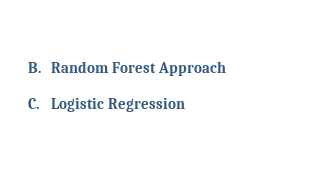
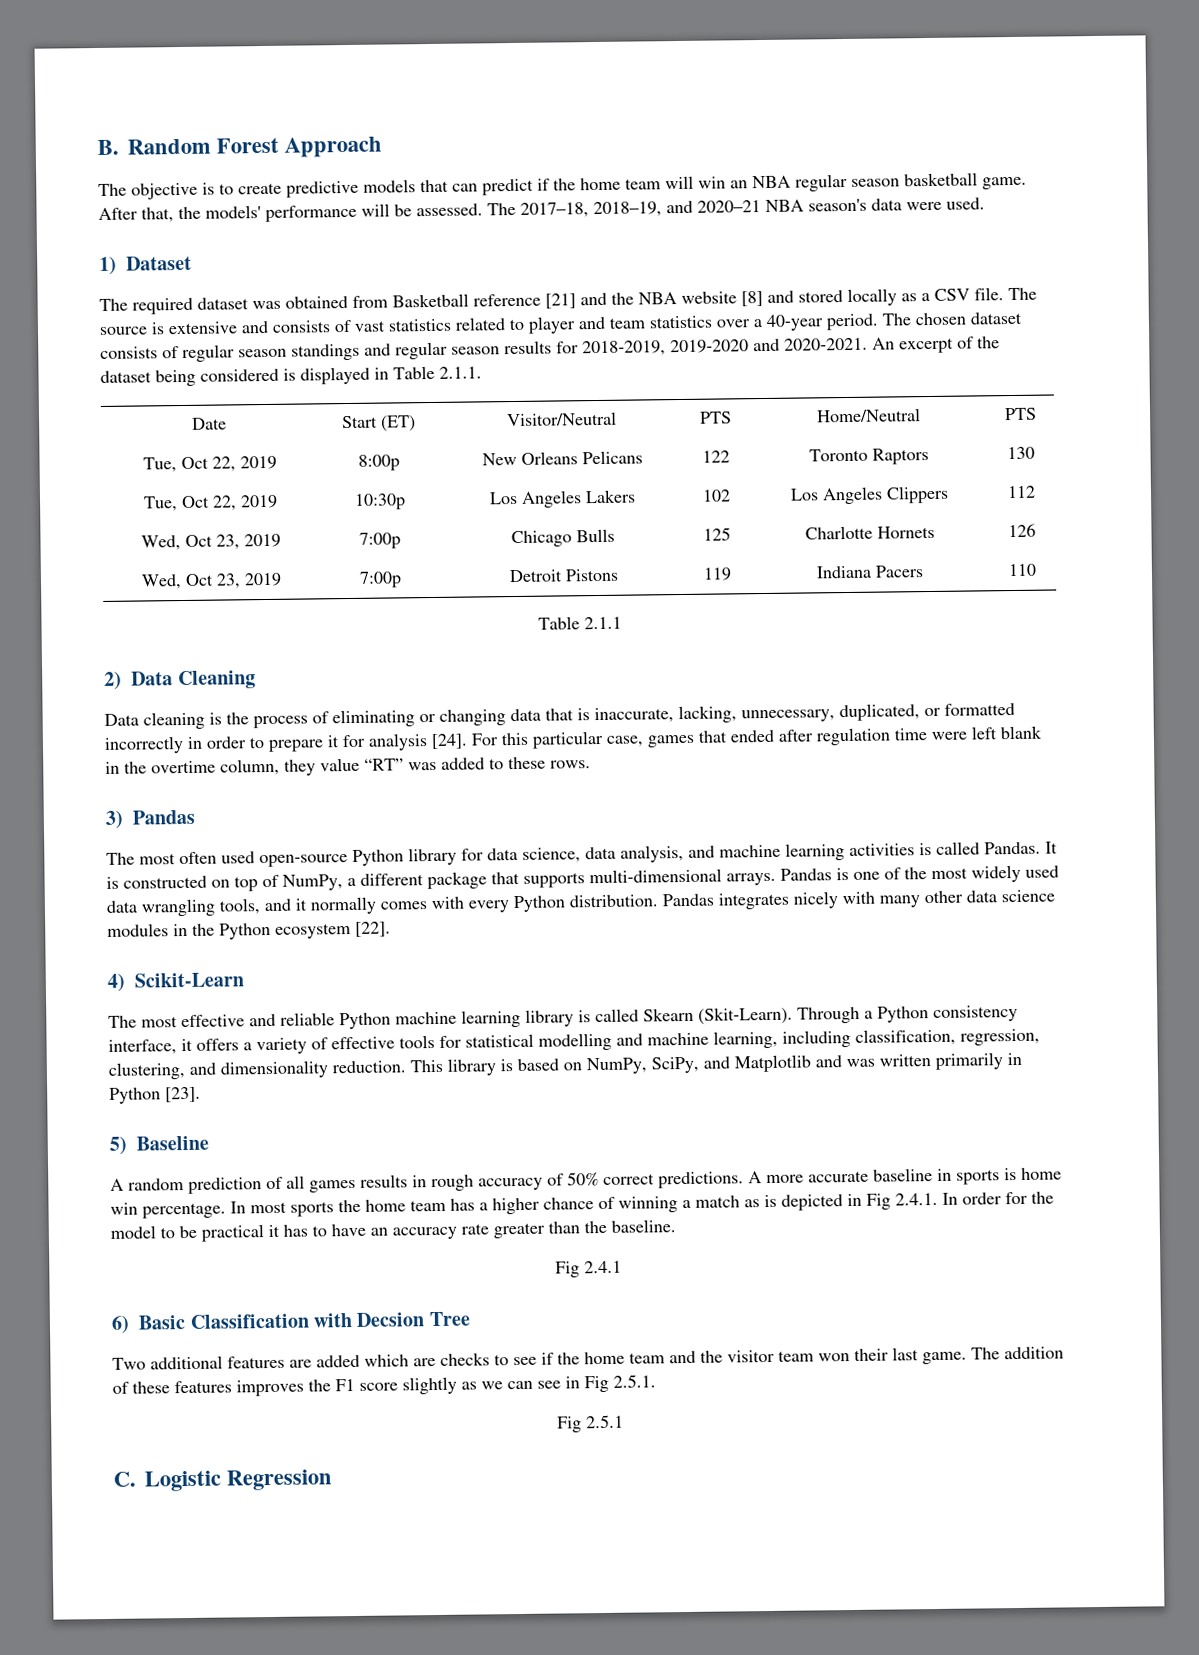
+ The objective is to create predictive models that can predict if the home team will win an NBA regular season basketball game. After that, the models' performance will be assessed. The 2017–18, 2018–19, and 2020–21 NBA season's data were used.
+ 1) Dataset
+ The required dataset was obtained from Basketball reference [21] and the NBA website [8] and stored locally as a CSV file. The source is extensive and consists of vast statistics related to player and team statistics over a 40-year period. The chosen dataset consists of regular season standings and regular season results for 2018-2019, 2019-2020 and 2020-2021. An excerpt of the dataset being considered is displayed in Table 2.1.1.
+ Date | Start (ET) | Visitor/Neutral | PTS | Home/Neutral | PTS
+ Tue, Oct 22, 2019 | 8:00p | New Orleans Pelicans | 122 | Toronto Raptors | 130
+ Tue, Oct 22, 2019 | 10:30p | Los Angeles Lakers | 102 | Los Angeles Clippers | 112
+ Wed, Oct 23, 2019 | 7:00p | Chicago Bulls | 125 | Charlotte Hornets | 126
+ Wed, Oct 23, 2019 | 7:00p | Detroit Pistons | 119 | Indiana Pacers | 110
+ Table 2.1.1
+ 2) Data Cleaning
+ Data cleaning is the process of eliminating or changing data that is inaccurate, lacking, unnecessary, duplicated, or formatted incorrectly in order to prepare it for analysis [24]. For this particular case, games that ended after regulation time were left blank in the overtime column, they value “RT” was added to these rows.
+ 3) Pandas
+ The most often used open-source Python library for data science, data analysis, and machine learning activities is called Pandas. It is constructed on top of NumPy, a different package that supports multi-dimensional arrays. Pandas is one of the most widely used data wrangling tools, and it normally comes with every Python distribution. Pandas integrates nicely with many other data science modules in the Python ecosystem [22].
+ 4) Scikit-Learn
+ The most effective and reliable Python machine learning library is called Skearn (Skit-Learn). Through a Python consistency interface, it offers a variety of effective tools for statistical modelling and machine learning, including classification, regression, clustering, and dimensionality reduction. This library is based on NumPy, SciPy, and Matplotlib and was written primarily in Python [23].
+ 5) Baseline
+ A random prediction of all games results in rough accuracy of 50% correct predictions. A more accurate baseline in sports is home win percentage. In most sports the home team has a higher chance of winning a match as is depicted in Fig 2.4.1. In order for the model to be practical it has to have an accuracy rate greater than the baseline.
+ Fig 2.4.1
+ 6) Basic Classification with Decsion Tree
+ Two additional features are added which are checks to see if the home team and the visitor team won their last game. The addition of these features improves the F1 score slightly as we can see in Fig 2.5.1.
+ Fig 2.5.1

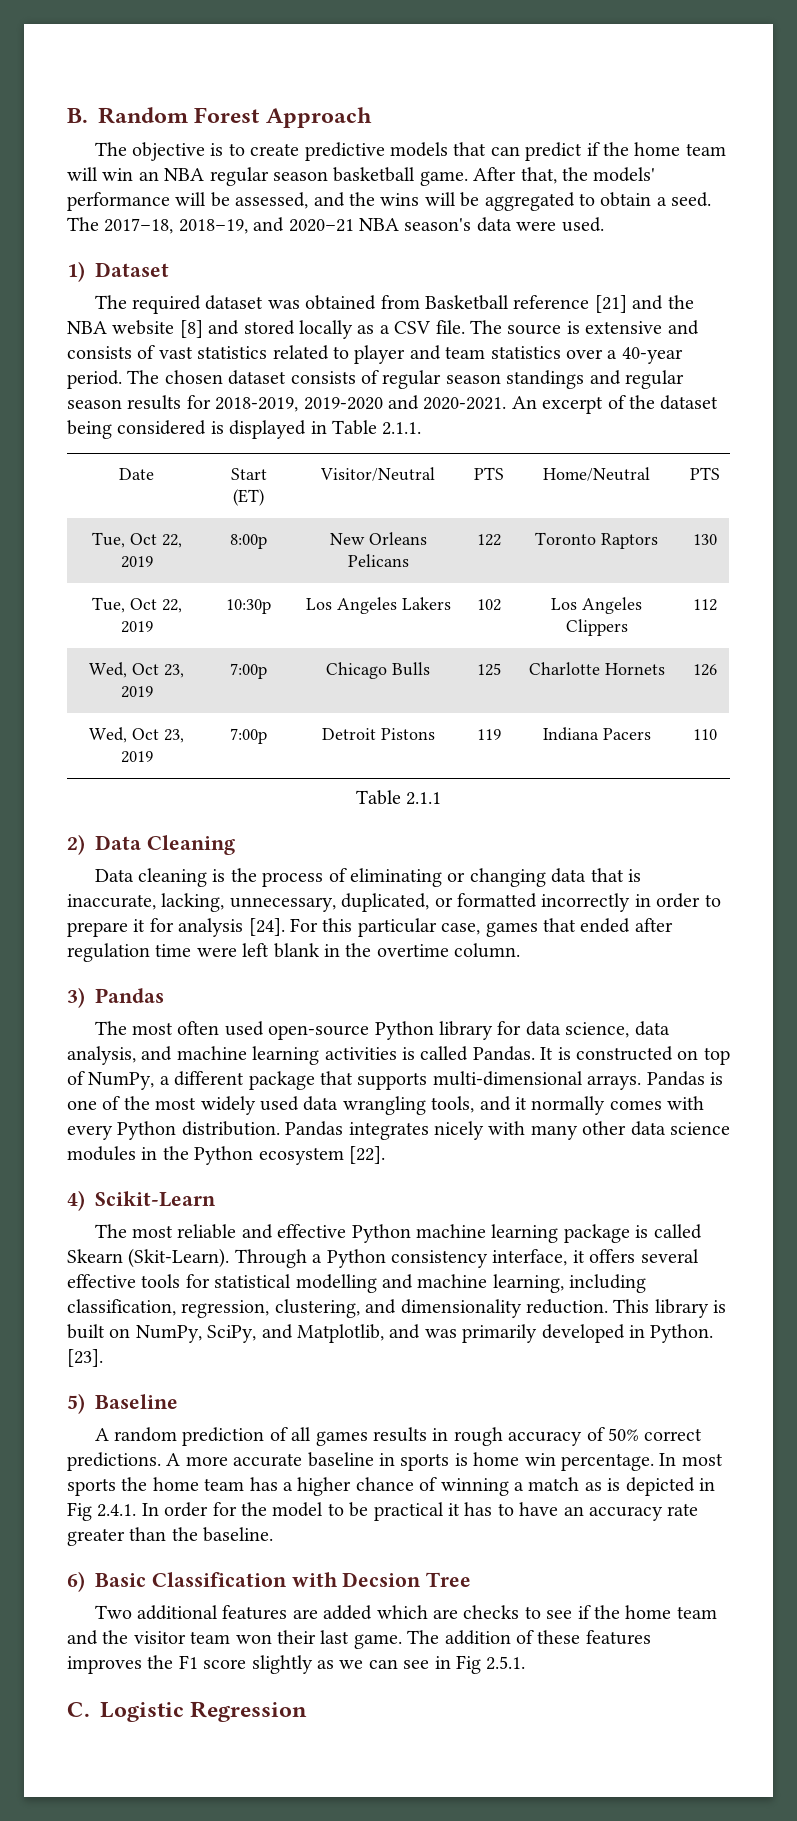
- After that, the models' performance will be assessed.
+ After that, the models' performance will be assessed, and the wins will be aggregated to obtain a seed.
- For this particular case, games that ended after regulation time were left blank in the overtime column, they value “RT” was added to these rows.
+ For this particular case, games that ended after regulation time were left blank in the overtime column.
- The most effective and reliable Python machine learning library is called Skearn (Skit-Learn).
+ The most reliable and effective Python machine learning package is called Skearn (Skit-Learn).
- Through a Python consistency interface, it offers a variety of effective tools for statistical modelling and machine learning, including classification, regression, clustering, and dimensionality reduction.
+ Through a Python consistency interface, it offers several effective tools for statistical modelling and machine learning, including classification, regression, clustering, and dimensionality reduction.
- This library is based on NumPy, SciPy, and Matplotlib and was written primarily in Python [23].
+ This library is built on NumPy, SciPy, and Matplotlib, and was primarily developed in Python. [23].
- Fig 2.4.1
- Fig 2.5.1

